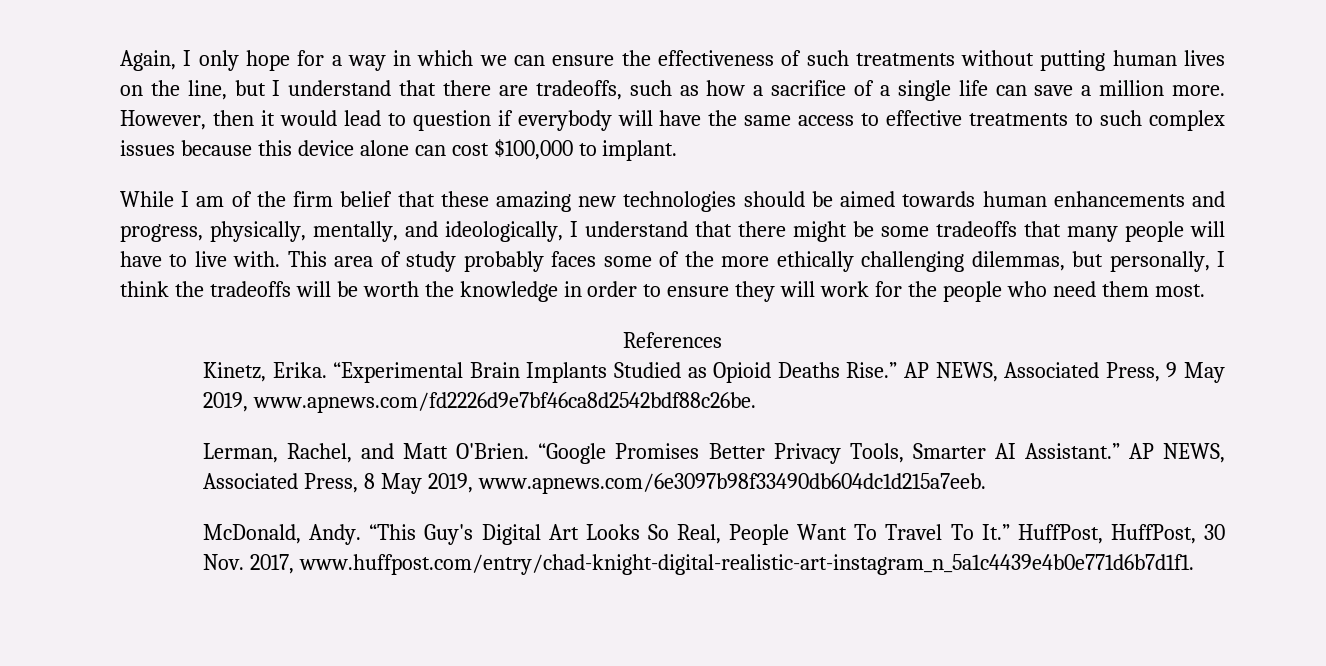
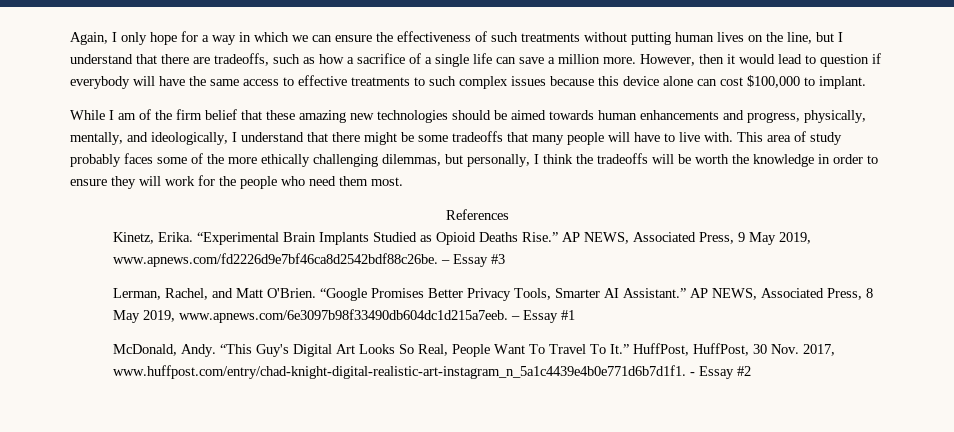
- AP NEWS, Associated Press, 9 May 2019, www.apnews.com/fd2226d9e7bf46ca8d2542bdf88c26be.
+ AP NEWS, Associated Press, 9 May 2019, www.apnews.com/fd2226d9e7bf46ca8d2542bdf88c26be. – Essay #3
- AP NEWS, Associated Press, 8 May 2019, www.apnews.com/6e3097b98f33490db604dc1d215a7eeb.
+ AP NEWS, Associated Press, 8 May 2019, www.apnews.com/6e3097b98f33490db604dc1d215a7eeb. – Essay #1
- “This Guy's Digital Art Looks So Real, People Want To Travel To It.” HuffPost, HuffPost, 30 Nov. 2017, www.huffpost.com/entry/chad-knight-digital-realistic-art-instagram_n_5a1c4439e4b0e771d6b7d1f1.
+ “This Guy's Digital Art Looks So Real, People Want To Travel To It.” HuffPost, HuffPost, 30 Nov. 2017, www.huffpost.com/entry/chad-knight-digital-realistic-art-instagram_n_5a1c4439e4b0e771d6b7d1f1. - Essay #2

